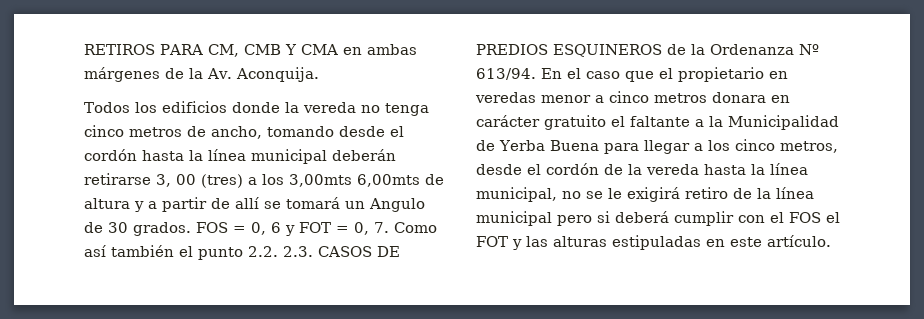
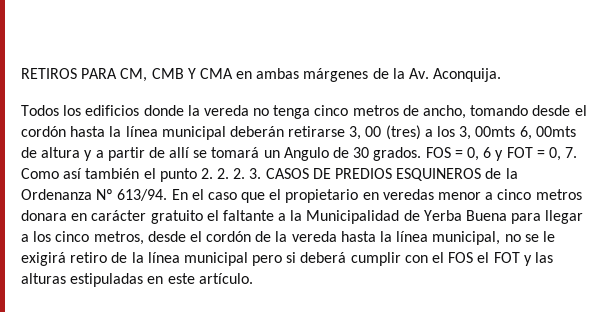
- Todos los edificios donde la vereda no tenga cinco metros de ancho, tomando desde el cordón hasta la línea municipal deberán retirarse 3, 00 (tres) a los 3,00mts 6,00mts de altura y a partir de allí se tomará un Angulo de 30 grados.
+ Todos los edificios donde la vereda no tenga cinco metros de ancho, tomando desde el cordón hasta la línea municipal deberán retirarse 3, 00 (tres) a los 3, 00mts 6, 00mts de altura y a partir de allí se tomará un Angulo de 30 grados.
- FOS = 0, 6 y FOT = 0, 7. Como así también el punto 2.2. 2.3. CASOS DE PREDIOS ESQUINEROS de la Ordenanza Nº 613/94.
+ FOS = 0, 6 y FOT = 0, 7. Como así también el punto 2. 2. 2. 3. CASOS DE PREDIOS ESQUINEROS de la Ordenanza Nº 613/94.

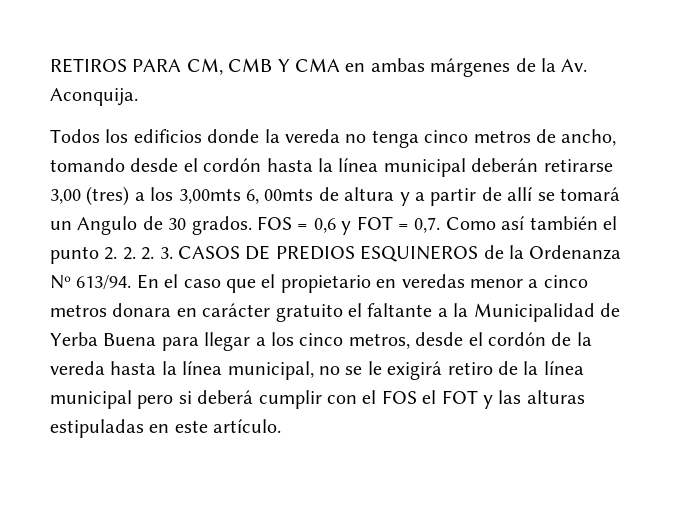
- Todos los edificios donde la vereda no tenga cinco metros de ancho, tomando desde el cordón hasta la línea municipal deberán retirarse 3, 00 (tres) a los 3, 00mts 6, 00mts de altura y a partir de allí se tomará un Angulo de 30 grados.
+ Todos los edificios donde la vereda no tenga cinco metros de ancho, tomando desde el cordón hasta la línea municipal deberán retirarse 3,00 (tres) a los 3,00mts 6, 00mts de altura y a partir de allí se tomará un Angulo de 30 grados.
- FOS = 0, 6 y FOT = 0, 7. Como así también el punto 2. 2. 2. 3. CASOS DE PREDIOS ESQUINEROS de la Ordenanza Nº 613/94.
+ FOS = 0,6 y FOT = 0,7. Como así también el punto 2. 2. 2. 3. CASOS DE PREDIOS ESQUINEROS de la Ordenanza Nº 613/94.

